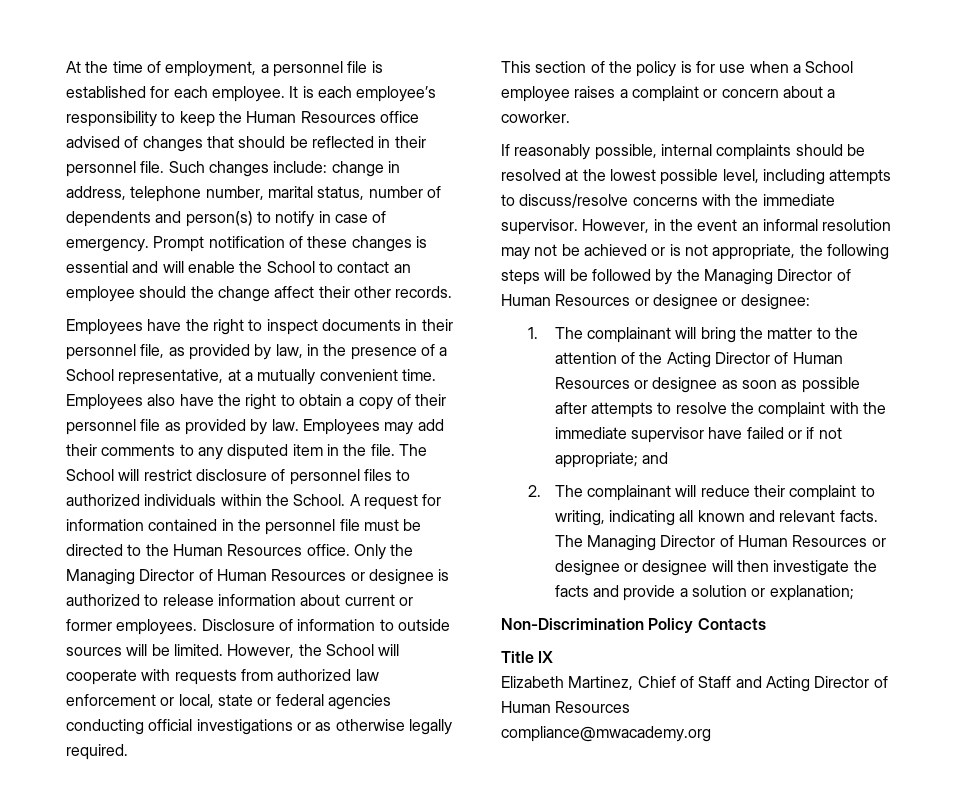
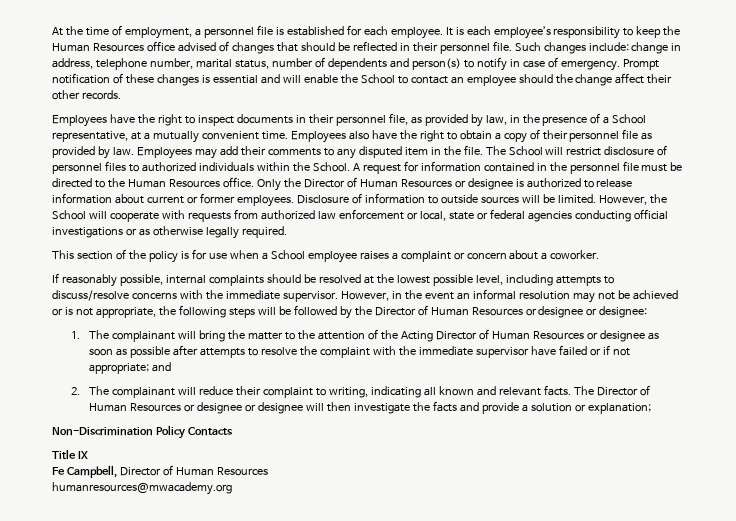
- Only the Managing Director of Human Resources or designee is authorized to release information about current or former employees.
+ Only the Director of Human Resources or designee is authorized to release information about current or former employees.
- However, in the event an informal resolution may not be achieved or is not appropriate, the following steps will be followed by the Managing Director of Human Resources or designee or designee:
+ However, in the event an informal resolution may not be achieved or is not appropriate, the following steps will be followed by the Director of Human Resources or designee or designee:
- The Managing Director of Human Resources or designee or designee will then investigate the facts and provide a solution or explanation;
+ The Director of Human Resources or designee or designee will then investigate the facts and provide a solution or explanation;
- Elizabeth Martinez, Chief of Staff and Acting Director of Human Resources
+ Fe Campbell, Director of Human Resources
- compliance@mwacademy.org
+ humanresources@mwacademy.org

